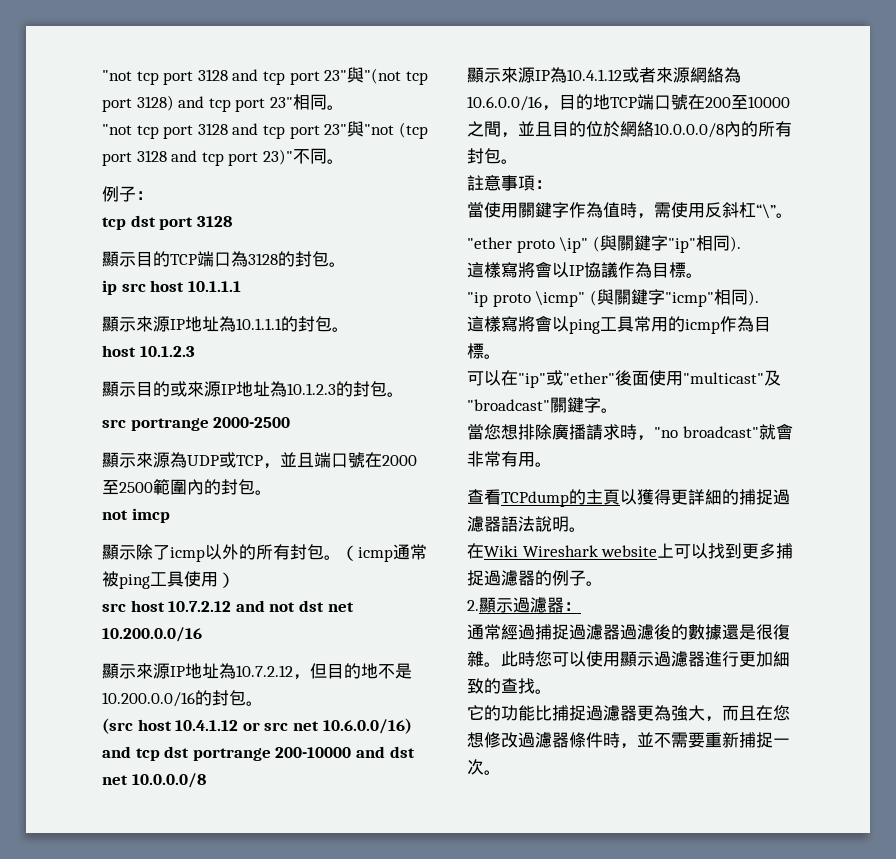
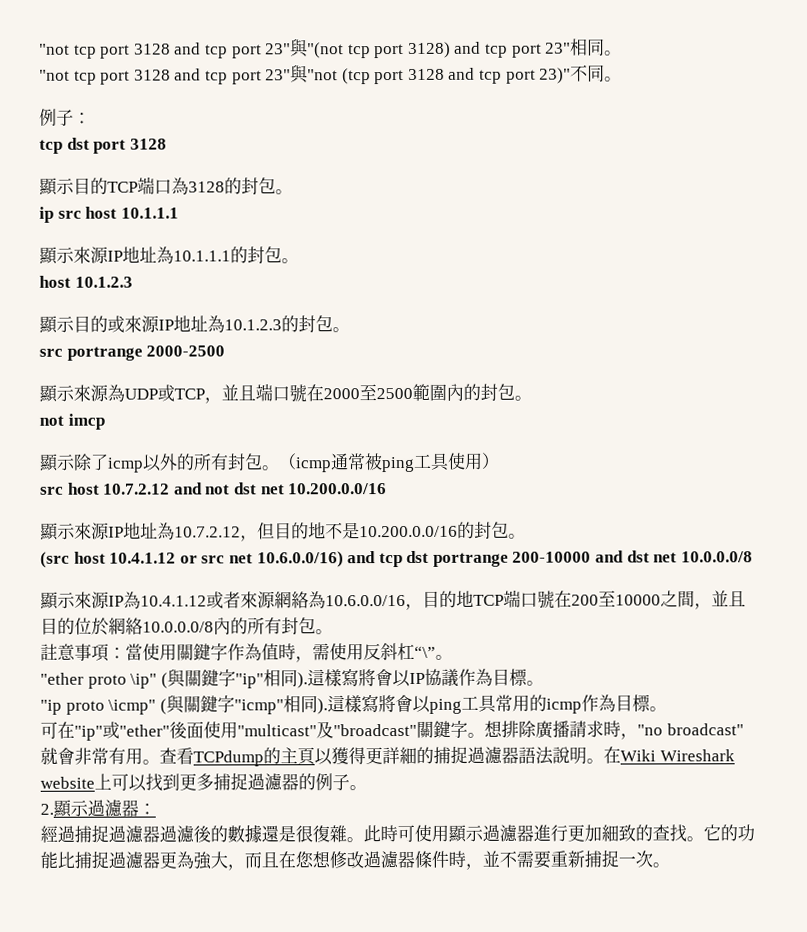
- 註意事項：
- 當使用關鍵字作為值時，需使用反斜杠“\”。
+ 註意事項：當使用關鍵字作為值時，需使用反斜杠“\”。
- "ether proto \ip" (與關鍵字"ip"相同).
- 這樣寫將會以IP協議作為目標。
+ "ether proto \ip" (與關鍵字"ip"相同).這樣寫將會以IP協議作為目標。
- "ip proto \icmp" (與關鍵字"icmp"相同).
- 這樣寫將會以ping工具常用的icmp作為目標。
+ "ip proto \icmp" (與關鍵字"icmp"相同).這樣寫將會以ping工具常用的icmp作為目標。
- 可以在"ip"或"ether"後面使用"multicast"及"broadcast"關鍵字。
- 當您想排除廣播請求時，"no broadcast"就會非常有用。
- 查看TCPdump的主頁以獲得更詳細的捕捉過濾器語法說明。
- 在Wiki Wireshark website上可以找到更多捕捉過濾器的例子。
+ 可在"ip"或"ether"後面使用"multicast"及"broadcast"關鍵字。想排除廣播請求時，"no broadcast"就會非常有用。查看TCPdump的主頁以獲得更詳細的捕捉過濾器語法說明。在Wiki Wireshark website上可以找到更多捕捉過濾器的例子。
- 通常經過捕捉過濾器過濾後的數據還是很復雜。
+ 經過捕捉過濾器過濾後的數據還是很復雜。
- 此時您可以使用顯示過濾器進行更加細致的查找。
- 它的功能比捕捉過濾器更為強大，而且在您想修改過濾器條件時，並不需要重新捕捉一次。
+ 此時可使用顯示過濾器進行更加細致的查找。它的功能比捕捉過濾器更為強大，而且在您想修改過濾器條件時，並不需要重新捕捉一次。

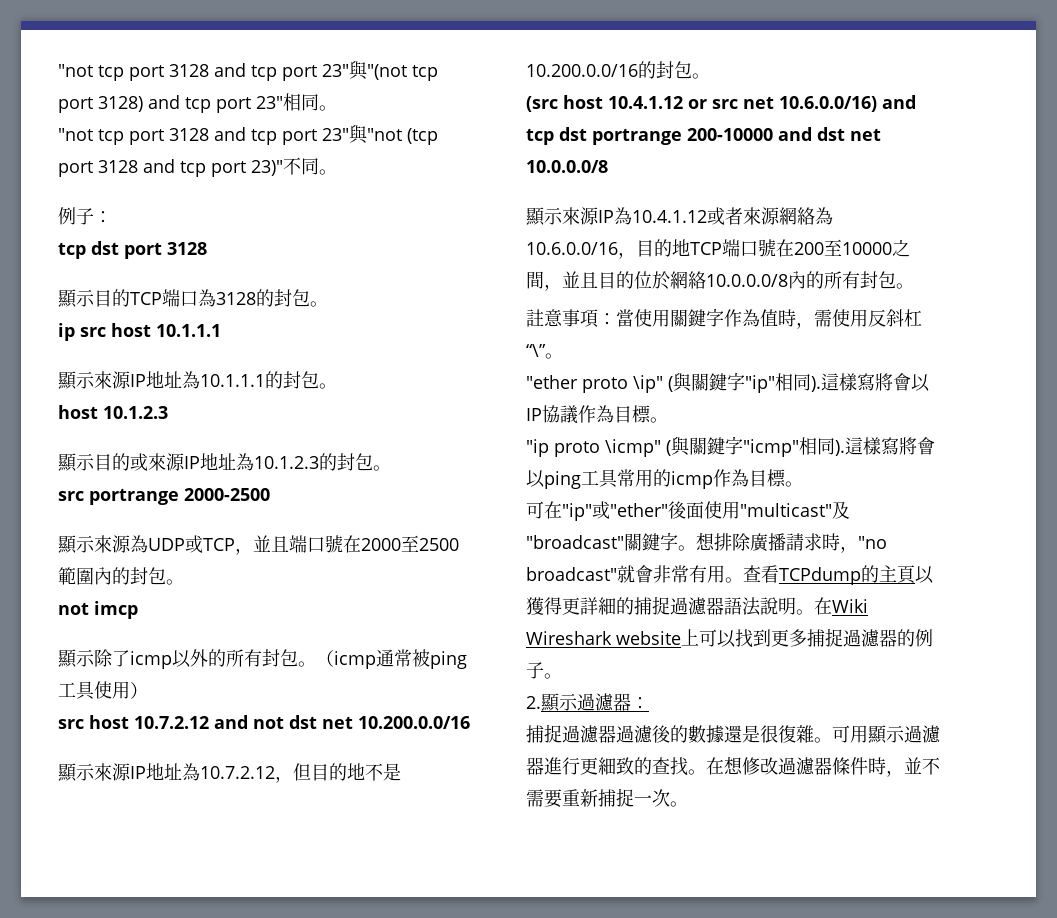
- 經過捕捉過濾器過濾後的數據還是很復雜。
+ 捕捉過濾器過濾後的數據還是很復雜。
- 此時可使用顯示過濾器進行更加細致的查找。
+ 可用顯示過濾器進行更細致的查找。
- 它的功能比捕捉過濾器更為強大，而且在您想修改過濾器條件時，並不需要重新捕捉一次。
+ 在想修改過濾器條件時，並不需要重新捕捉一次。

